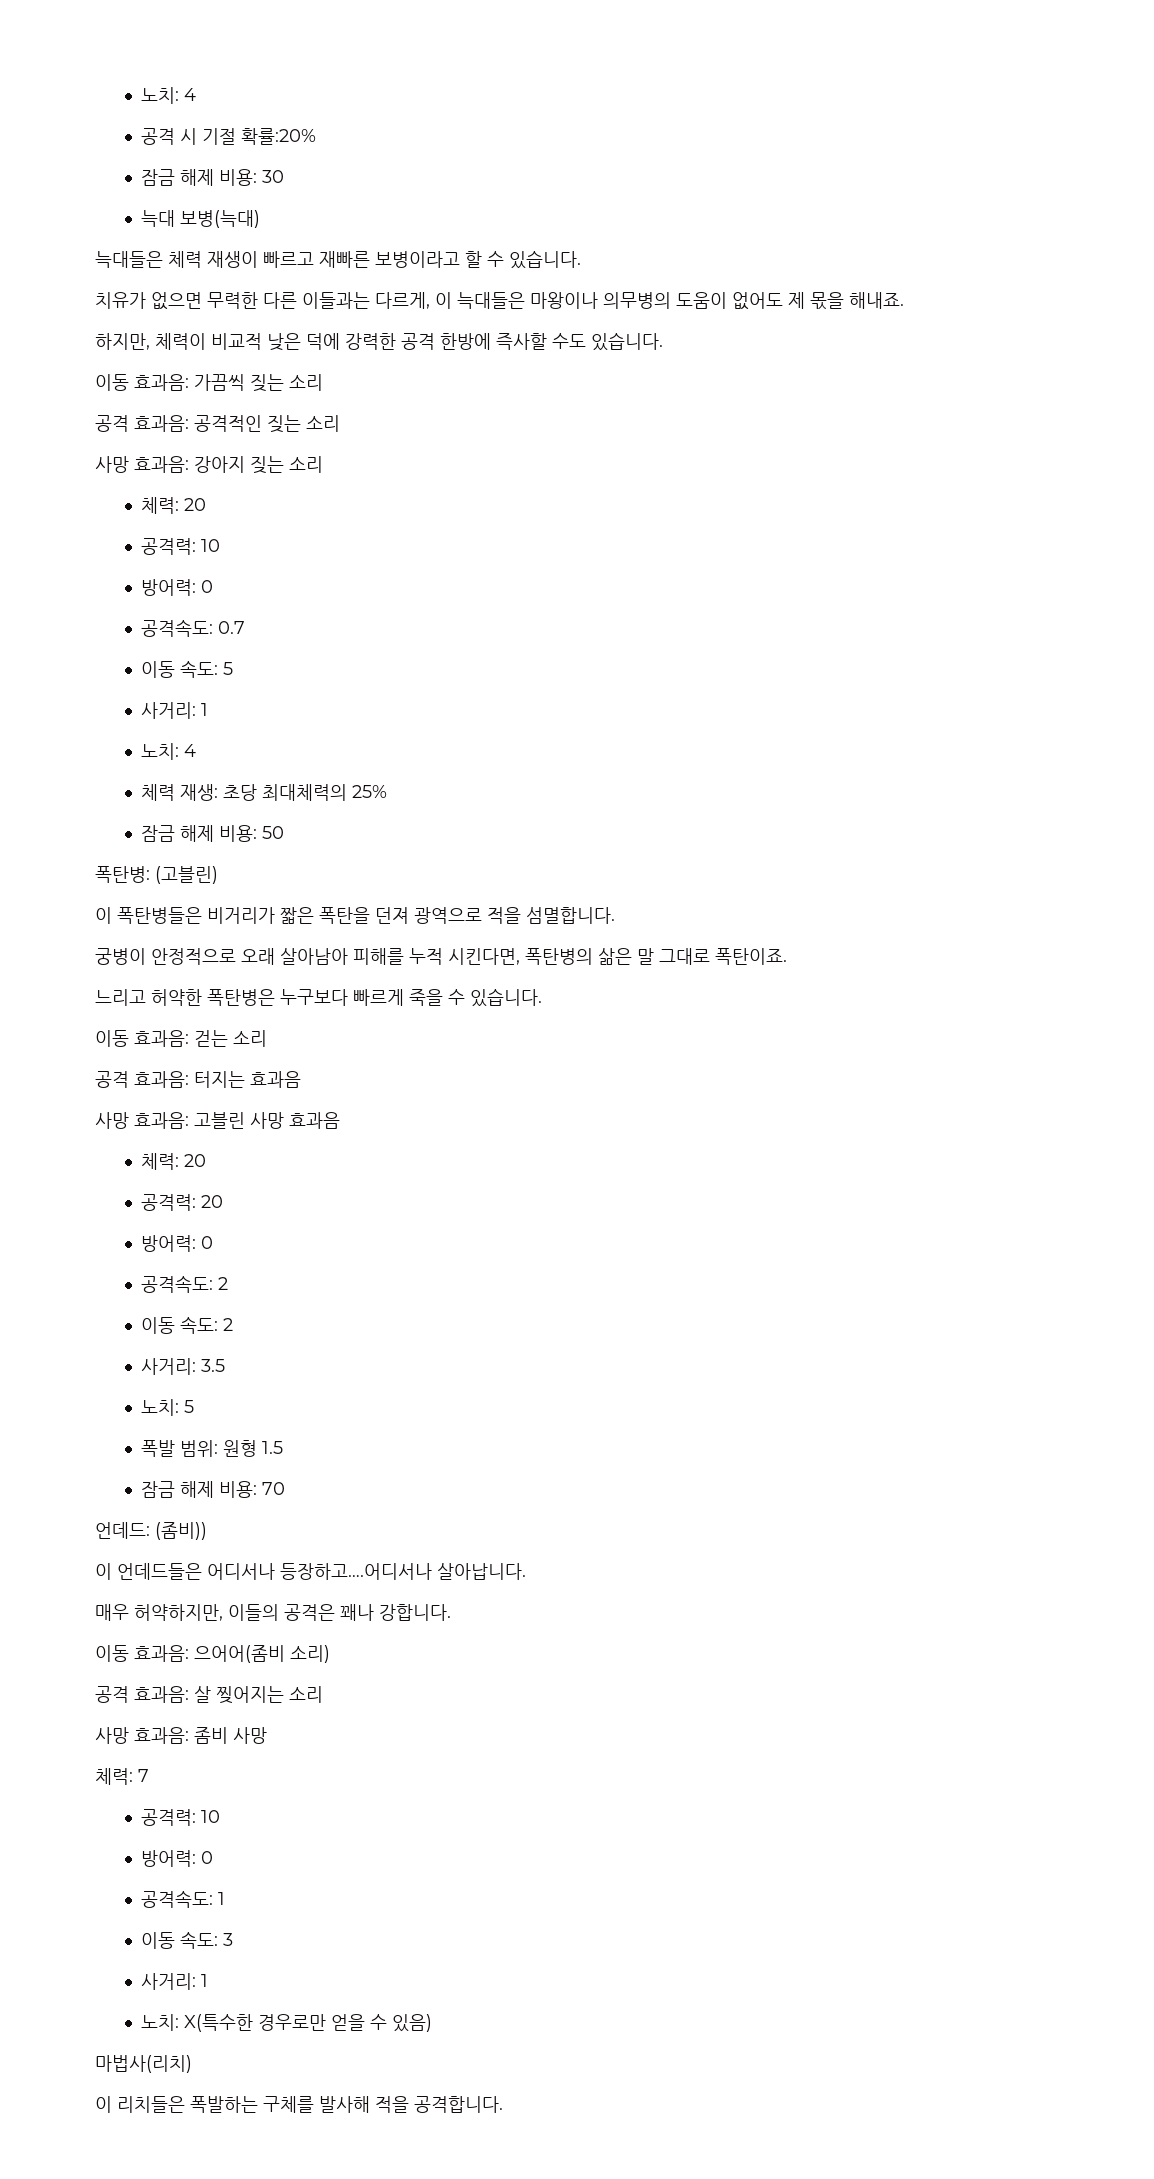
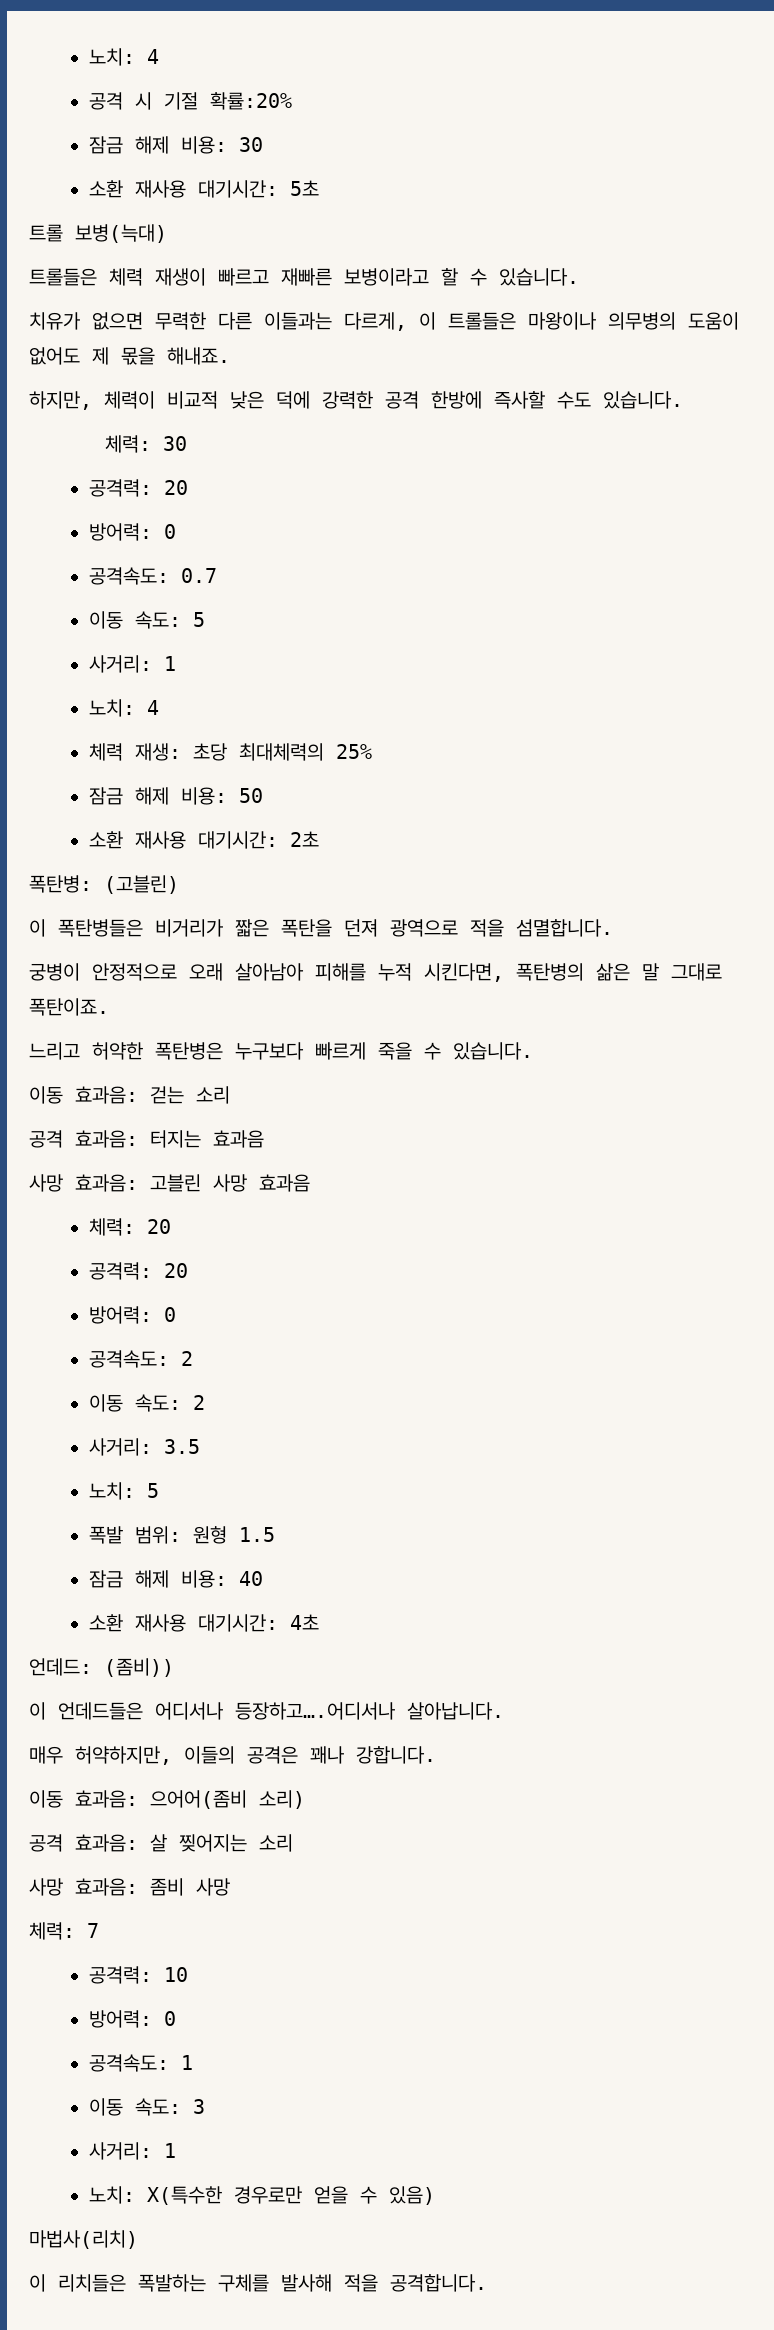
- 늑대 보병(늑대)
+ 소환 재사용 대기시간: 5초
+ 트롤 보병(늑대)
- 늑대들은 체력 재생이 빠르고 재빠른 보병이라고 할 수 있습니다.
+ 트롤들은 체력 재생이 빠르고 재빠른 보병이라고 할 수 있습니다.
- 치유가 없으면 무력한 다른 이들과는 다르게, 이 늑대들은 마왕이나 의무병의 도움이 없어도 제 몫을 해내죠.
+ 치유가 없으면 무력한 다른 이들과는 다르게, 이 트롤들은 마왕이나 의무병의 도움이 없어도 제 몫을 해내죠.
- 이동 효과음: 가끔씩 짖는 소리
- 공격 효과음: 공격적인 짖는 소리
- 사망 효과음: 강아지 짖는 소리
- 체력: 20
- 공격력: 10
+ 체력: 30
+ 공격력: 20
+ 소환 재사용 대기시간: 2초
- 잠금 해제 비용: 70
+ 잠금 해제 비용: 40
+ 소환 재사용 대기시간: 4초

